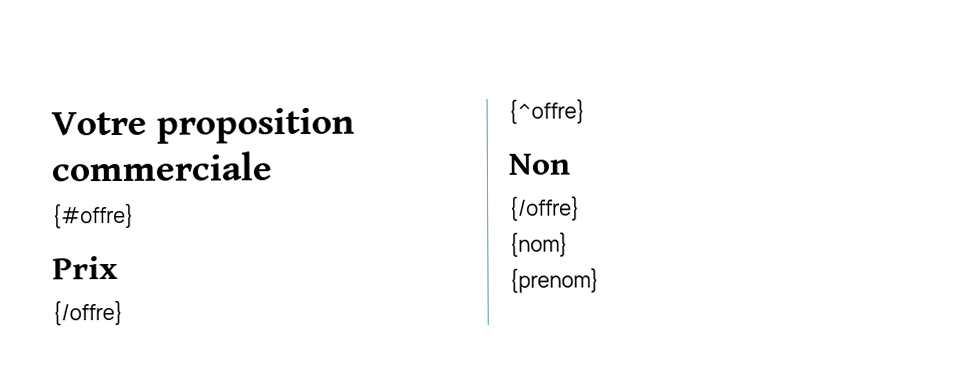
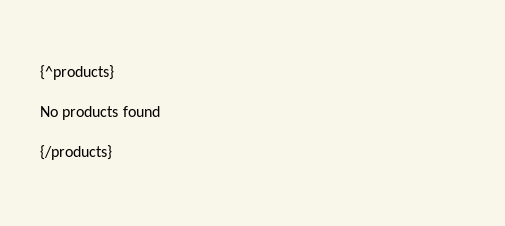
- Votre proposition commerciale
- {#offre}
- Prix
- {/offre}
- {^offre}
- Non
- {/offre}
- {nom}
- {prenom}
+ {^products}
+ No products found
+ {/products}

